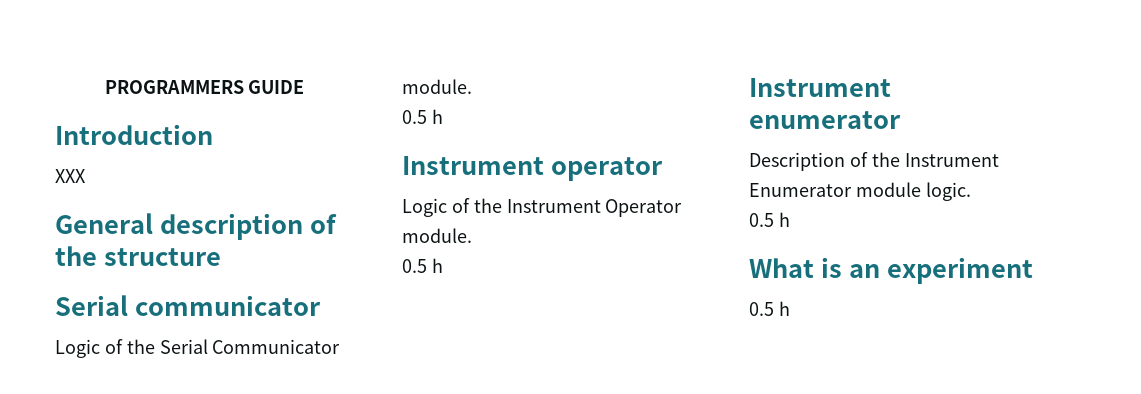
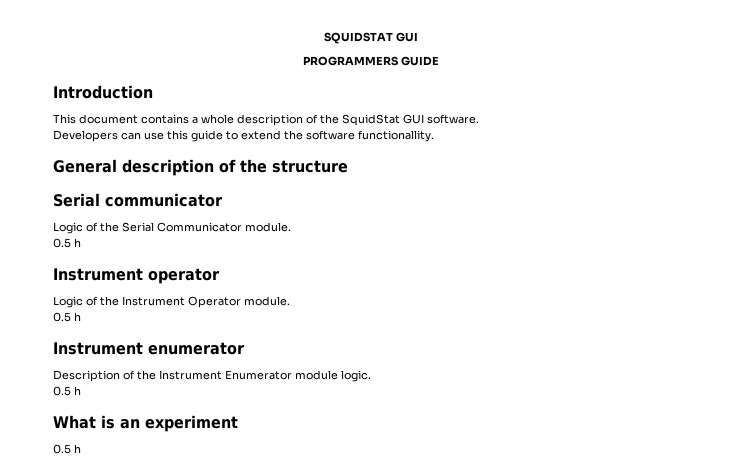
+ SQUIDSTAT GUI
- XXX
+ This document contains a whole description of the SquidStat GUI software.
+ Developers can use this guide to extend the software functionallity.

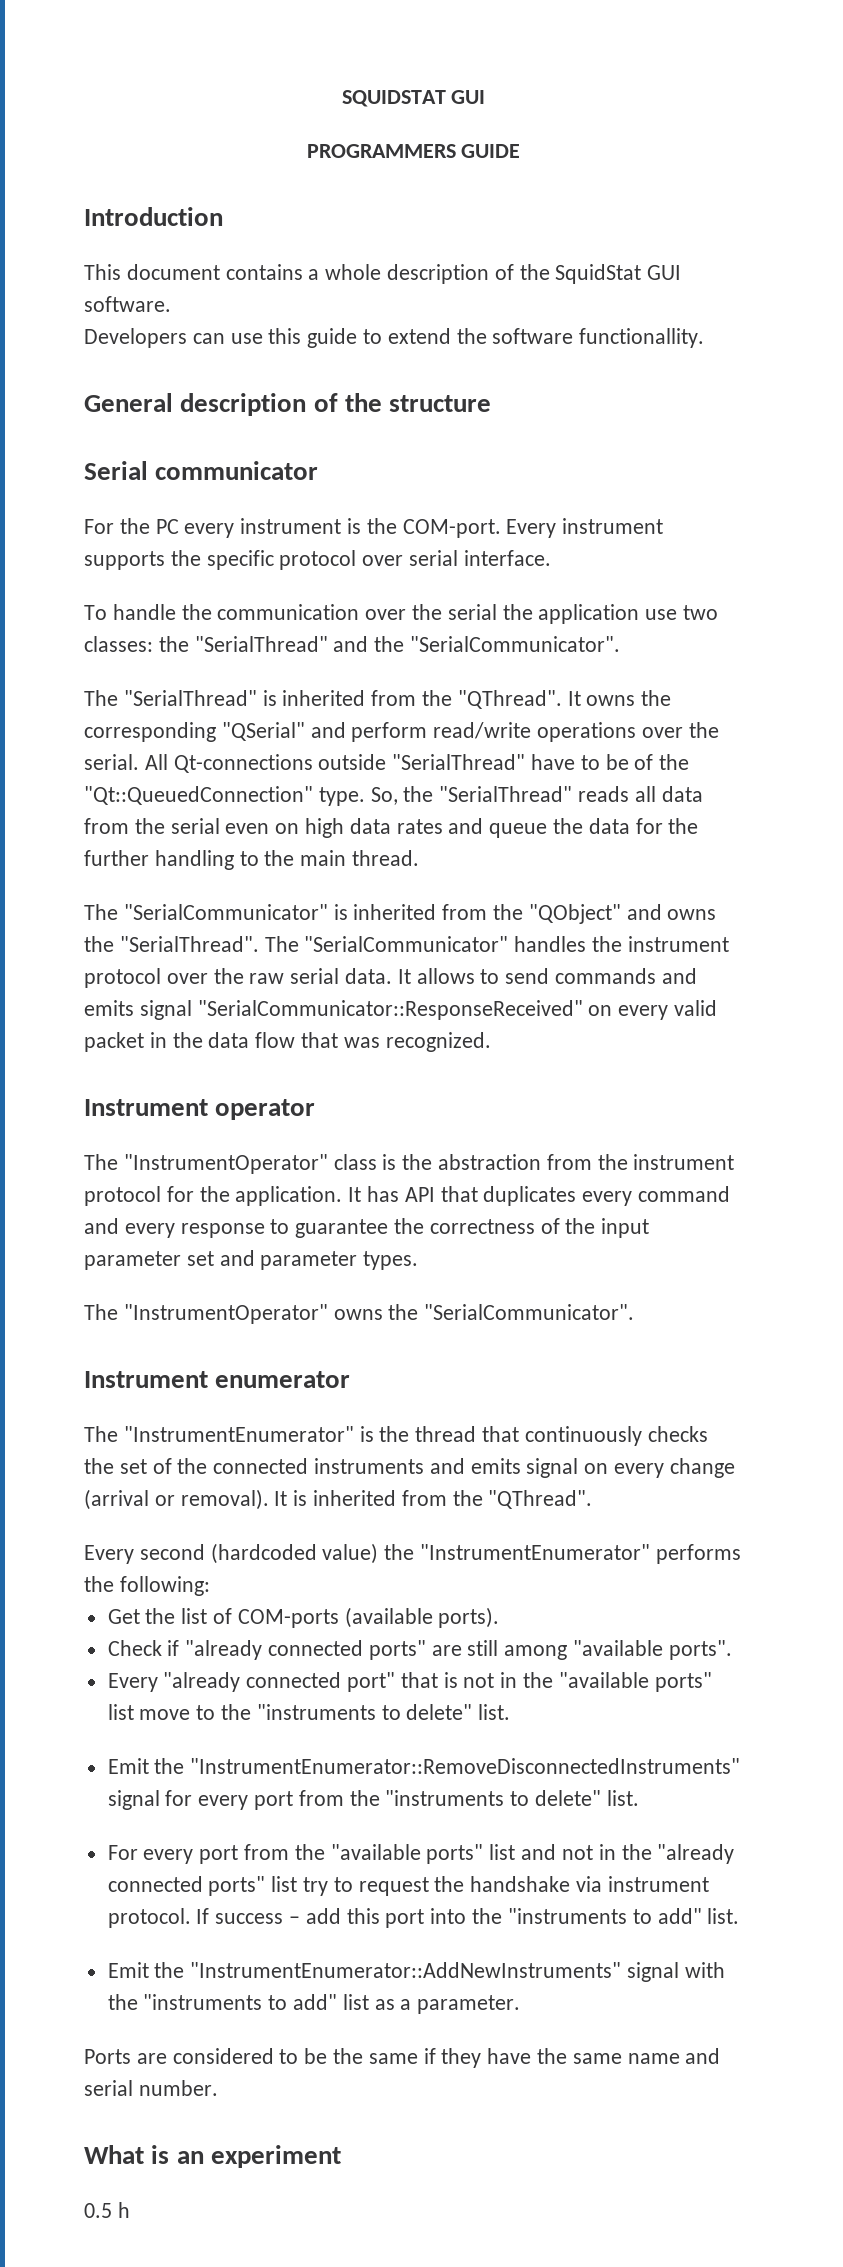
- Logic of the Serial Communicator module.
- 0.5 h
+ For the PC every instrument is the COM-port. Every instrument supports the specific protocol over serial interface.
+ To handle the communication over the serial the application use two classes: the "SerialThread" and the "SerialCommunicator".
+ The "SerialThread" is inherited from the "QThread". It owns the corresponding "QSerial" and perform read/write operations over the serial. All Qt-connections outside "SerialThread" have to be of the "Qt::QueuedConnection" type. So, the "SerialThread" reads all data from the serial even on high data rates and queue the data for the further handling to the main thread.
+ The "SerialCommunicator" is inherited from the "QObject" and owns the "SerialThread". The "SerialCommunicator" handles the instrument protocol over the raw serial data. It allows to send commands and emits signal "SerialCommunicator::ResponseReceived" on every valid packet in the data flow that was recognized.
  Instrument operator
- Logic of the Instrument Operator module.
- 0.5 h
+ The "InstrumentOperator" class is the abstraction from the instrument protocol for the application. It has API that duplicates every command and every response to guarantee the correctness of the input parameter set and parameter types.
+ The "InstrumentOperator" owns the "SerialCommunicator".
  Instrument enumerator
- Description of the Instrument Enumerator module logic.
- 0.5 h
+ The "InstrumentEnumerator" is the thread that continuously checks the set of the connected instruments and emits signal on every change (arrival or removal). It is inherited from the "QThread".
+ Every second (hardcoded value) the "InstrumentEnumerator" performs the following:
+ Get the list of COM-ports (available ports).
+ Check if "already connected ports" are still among "available ports".
+ Every "already connected port" that is not in the "available ports" list move to the "instruments to delete" list.
+ Emit the "InstrumentEnumerator::RemoveDisconnectedInstruments" signal for every port from the "instruments to delete" list.
+ For every port from the "available ports" list and not in the "already connected ports" list try to request the handshake via instrument protocol. If success – add this port into the "instruments to add" list.
+ Emit the "InstrumentEnumerator::AddNewInstruments" signal with the "instruments to add" list as a parameter.
+ Ports are considered to be the same if they have the same name and serial number.

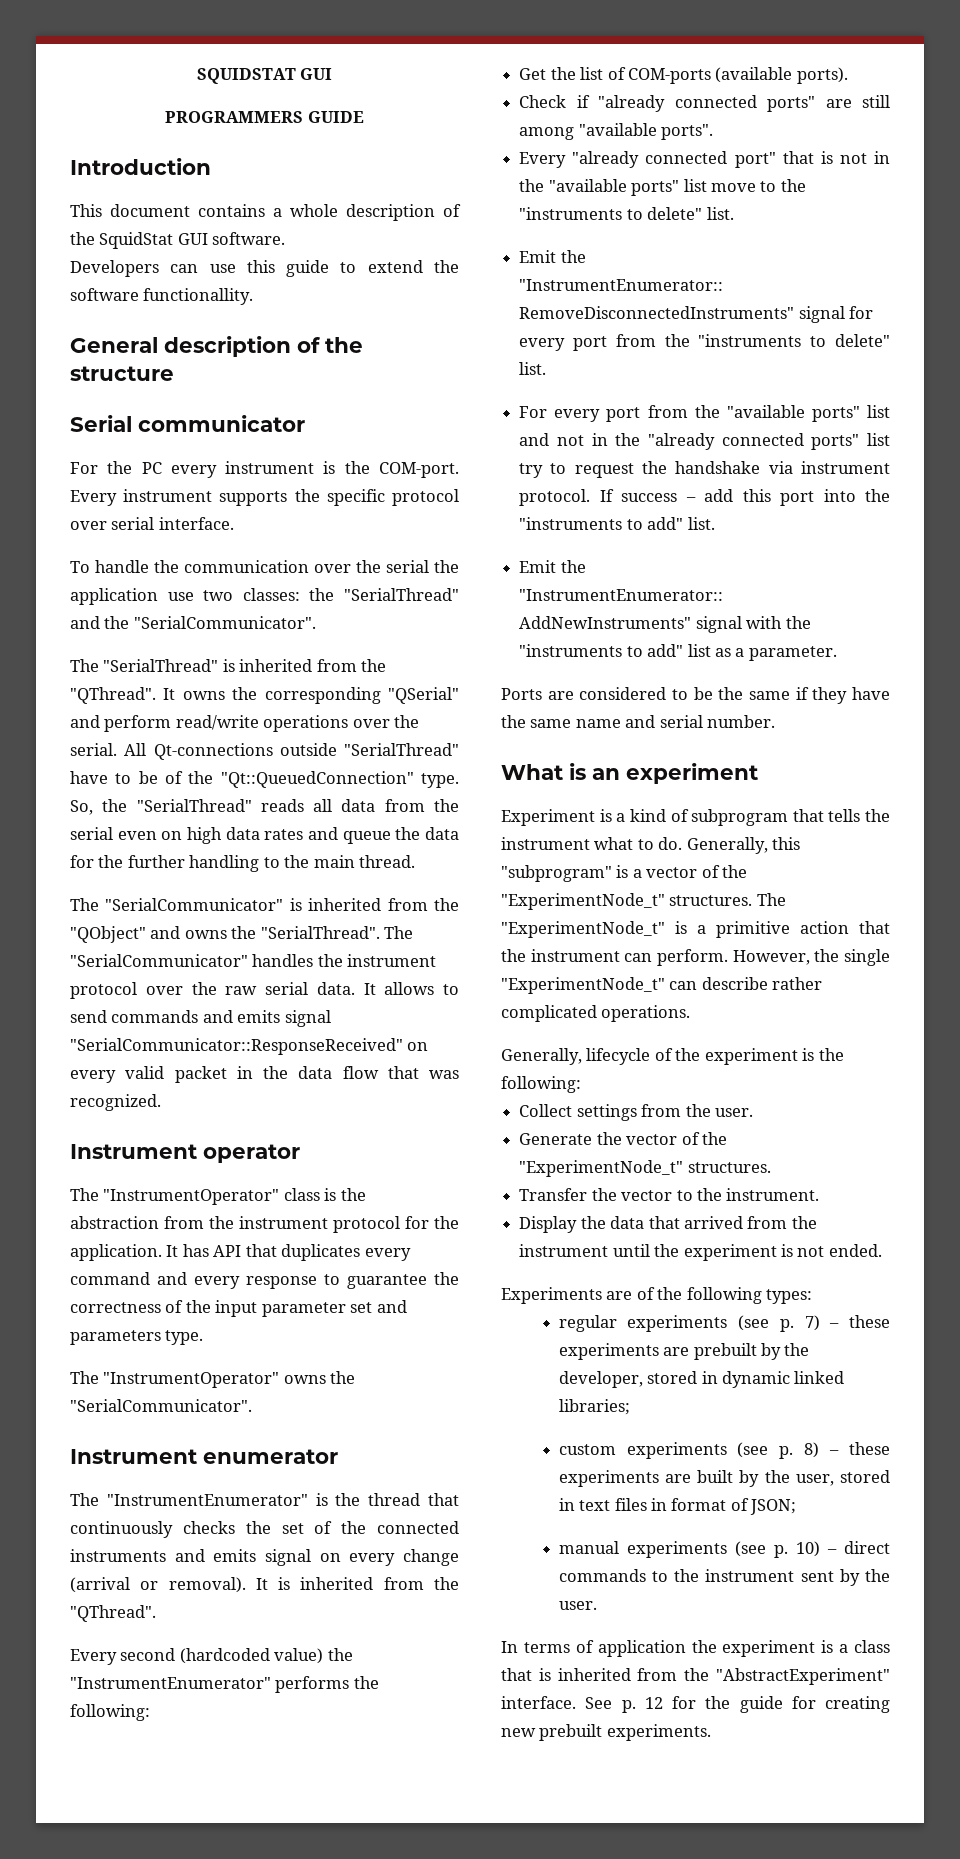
- It has API that duplicates every command and every response to guarantee the correctness of the input parameter set and parameter types.
+ It has API that duplicates every command and every response to guarantee the correctness of the input parameter set and parameters type.
- 0.5 h
+ Experiment is a kind of subprogram that tells the instrument what to do. Generally, this "subprogram" is a vector of the "ExperimentNode_t" structures. The "ExperimentNode_t" is a primitive action that the instrument can perform. However, the single "ExperimentNode_t" can describe rather complicated operations.
+ Generally, lifecycle of the experiment is the following:
+ Collect settings from the user.
+ Generate the vector of the "ExperimentNode_t" structures.
+ Transfer the vector to the instrument.
+ Display the data that arrived from the instrument until the experiment is not ended.
+ Experiments are of the following types:
+ regular experiments (see p. 7) – these experiments are prebuilt by the developer, stored in dynamic linked libraries;
+ custom experiments (see p. 8) – these experiments are built by the user, stored in text files in format of JSON;
+ manual experiments (see p. 10) – direct commands to the instrument sent by the user.
+ In terms of application the experiment is a class that is inherited from the "AbstractExperiment" interface. See p. 12 for the guide for creating new prebuilt experiments.

